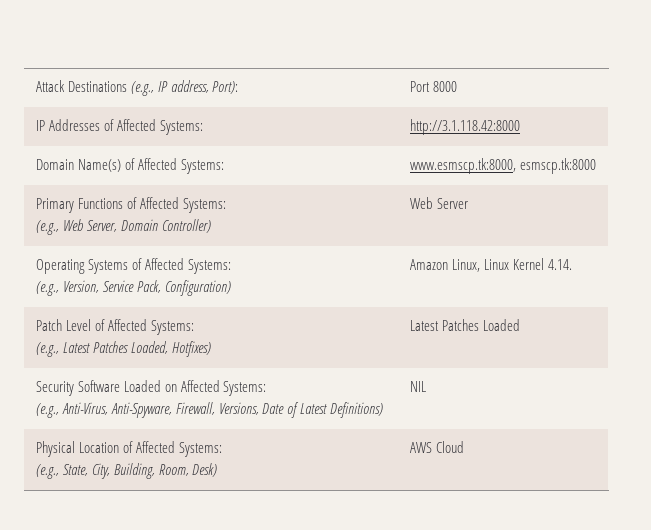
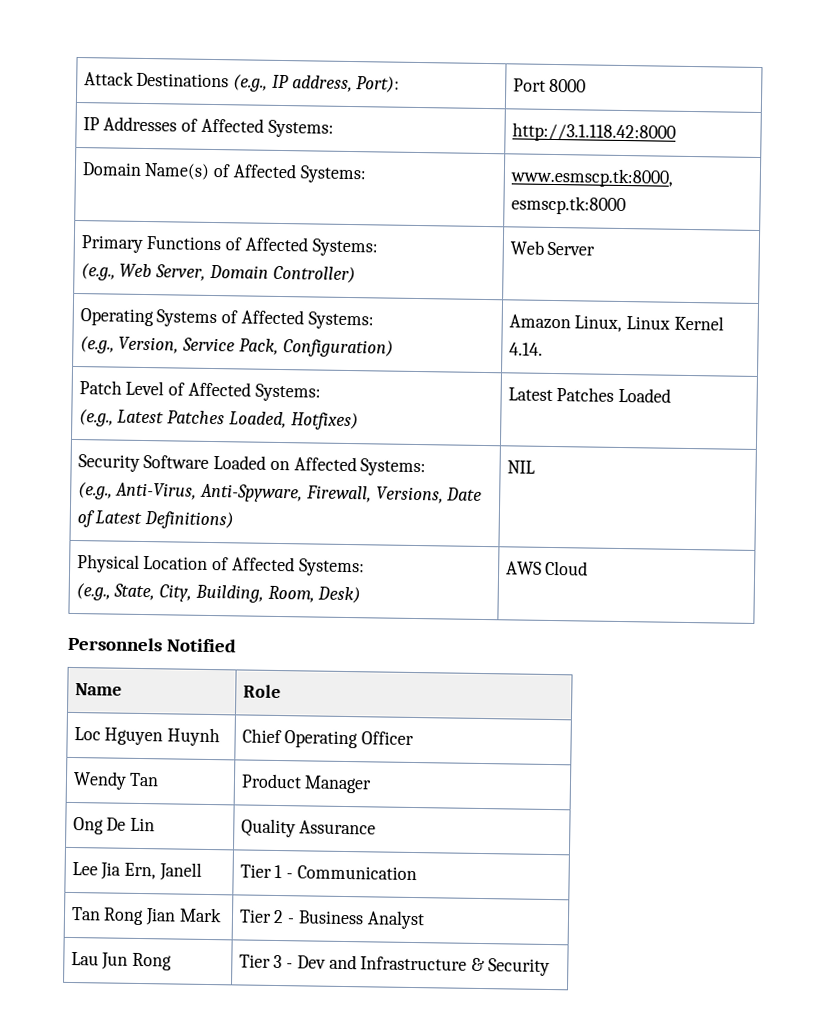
+ Personnels Notified
+ Name | Role
+ Loc Hguyen Huynh | Chief Operating Officer
+ Wendy Tan | Product Manager
+ Ong De Lin | Quality Assurance
+ Lee Jia Ern, Janell | Tier 1 - Communication
+ Tan Rong Jian Mark | Tier 2 - Business Analyst
+ Lau Jun Rong | Tier 3 - Dev and Infrastructure & Security

